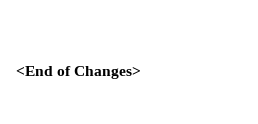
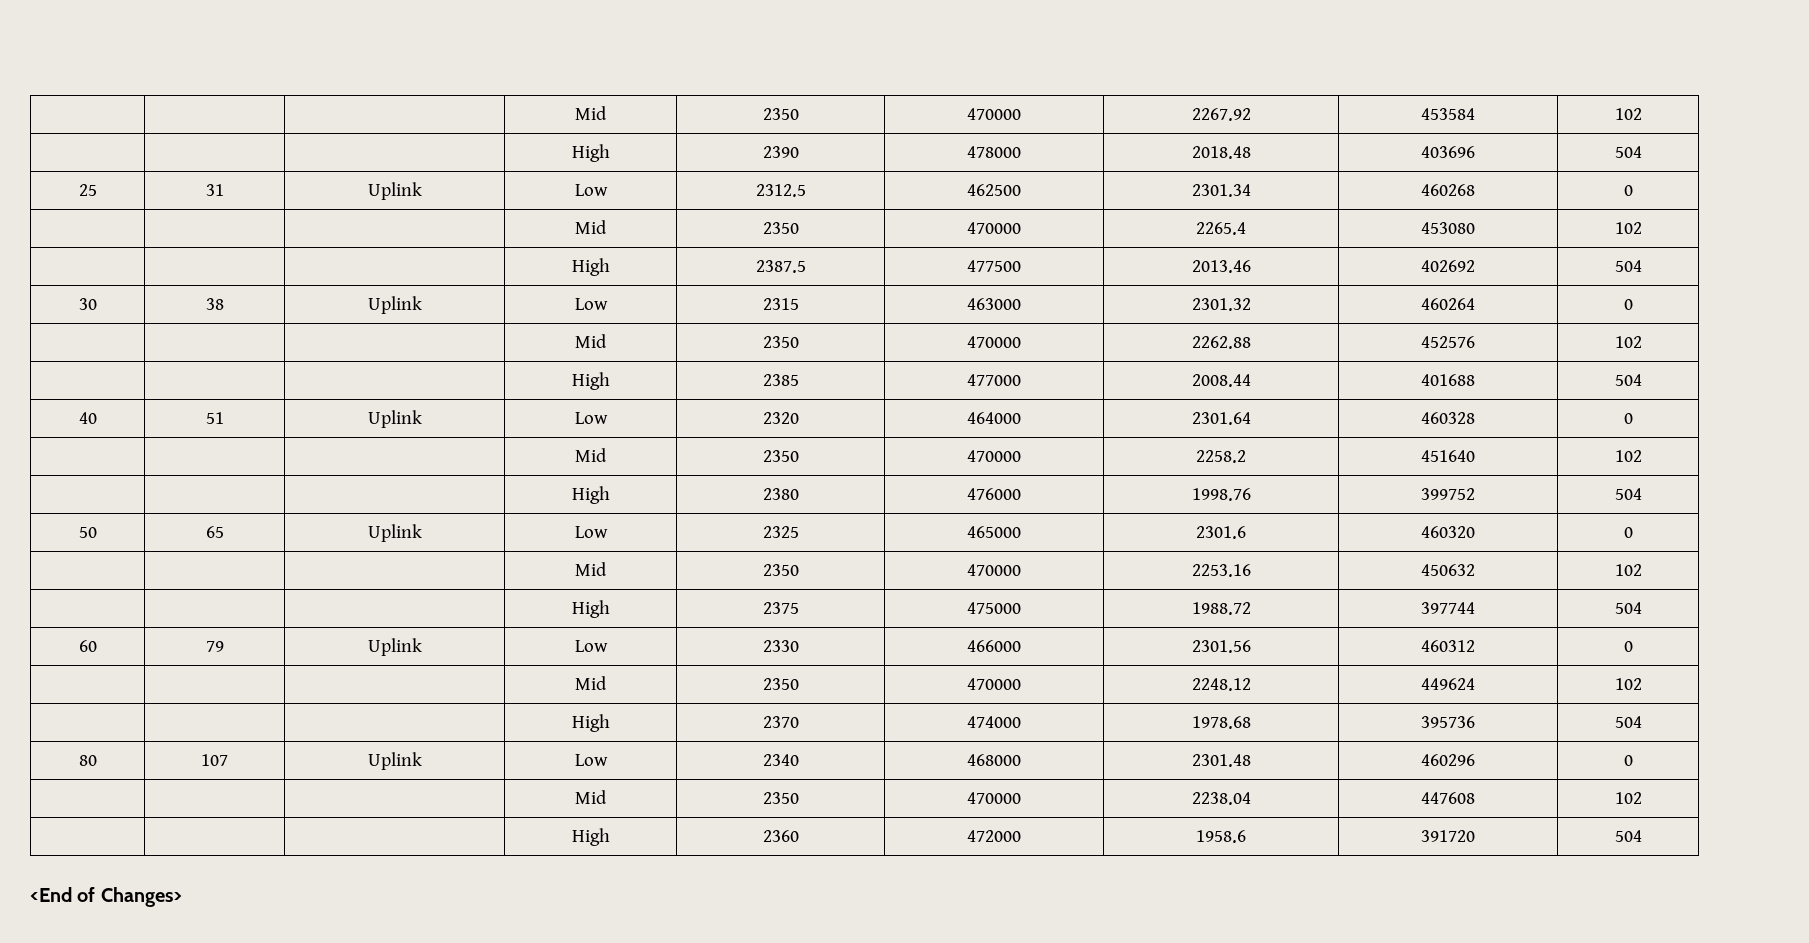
+ | | | Mid | 2350 | 470000 | 2267.92 | 453584 | 102
+ | | | High | 2390 | 478000 | 2018.48 | 403696 | 504
+ 25 | 31 | Uplink | Low | 2312.5 | 462500 | 2301.34 | 460268 | 0
+ | | | Mid | 2350 | 470000 | 2265.4 | 453080 | 102
+ | | | High | 2387.5 | 477500 | 2013.46 | 402692 | 504
+ 30 | 38 | Uplink | Low | 2315 | 463000 | 2301.32 | 460264 | 0
+ | | | Mid | 2350 | 470000 | 2262.88 | 452576 | 102
+ | | | High | 2385 | 477000 | 2008.44 | 401688 | 504
+ 40 | 51 | Uplink | Low | 2320 | 464000 | 2301.64 | 460328 | 0
+ | | | Mid | 2350 | 470000 | 2258.2 | 451640 | 102
+ | | | High | 2380 | 476000 | 1998.76 | 399752 | 504
+ 50 | 65 | Uplink | Low | 2325 | 465000 | 2301.6 | 460320 | 0
+ | | | Mid | 2350 | 470000 | 2253.16 | 450632 | 102
+ | | | High | 2375 | 475000 | 1988.72 | 397744 | 504
+ 60 | 79 | Uplink | Low | 2330 | 466000 | 2301.56 | 460312 | 0
+ | | | Mid | 2350 | 470000 | 2248.12 | 449624 | 102
+ | | | High | 2370 | 474000 | 1978.68 | 395736 | 504
+ 80 | 107 | Uplink | Low | 2340 | 468000 | 2301.48 | 460296 | 0
+ | | | Mid | 2350 | 470000 | 2238.04 | 447608 | 102
+ | | | High | 2360 | 472000 | 1958.6 | 391720 | 504

